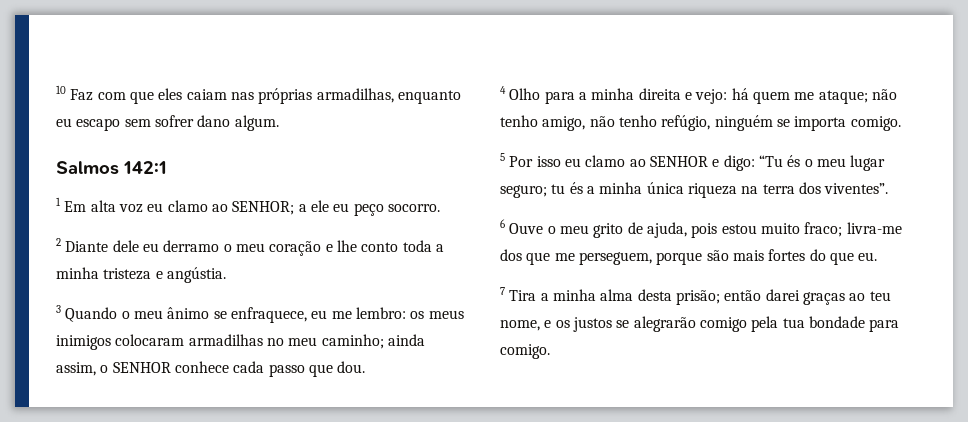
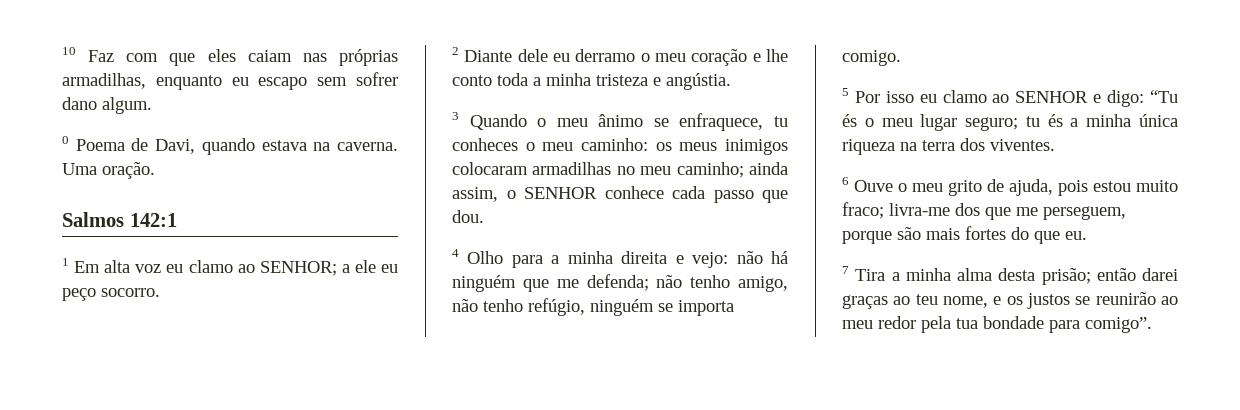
+ 0 Poema de Davi, quando estava na caverna. Uma oração.
- 3 Quando o meu ânimo se enfraquece, eu me lembro: os meus inimigos colocaram armadilhas no meu caminho; ainda assim, o SENHOR conhece cada passo que dou.
+ 3 Quando o meu ânimo se enfraquece, tu conheces o meu caminho: os meus inimigos colocaram armadilhas no meu caminho; ainda assim, o SENHOR conhece cada passo que dou.
- 4 Olho para a minha direita e vejo: há quem me ataque; não tenho amigo, não tenho refúgio, ninguém se importa comigo.
+ 4 Olho para a minha direita e vejo: não há ninguém que me defenda; não tenho amigo, não tenho refúgio, ninguém se importa comigo.
- 5 Por isso eu clamo ao SENHOR e digo: “Tu és o meu lugar seguro; tu és a minha única riqueza na terra dos viventes”.
+ 5 Por isso eu clamo ao SENHOR e digo: “Tu és o meu lugar seguro; tu és a minha única riqueza na terra dos viventes.
- 7 Tira a minha alma desta prisão; então darei graças ao teu nome, e os justos se alegrarão comigo pela tua bondade para comigo.
+ 7 Tira a minha alma desta prisão; então darei graças ao teu nome, e os justos se reunirão ao meu redor pela tua bondade para comigo”.

